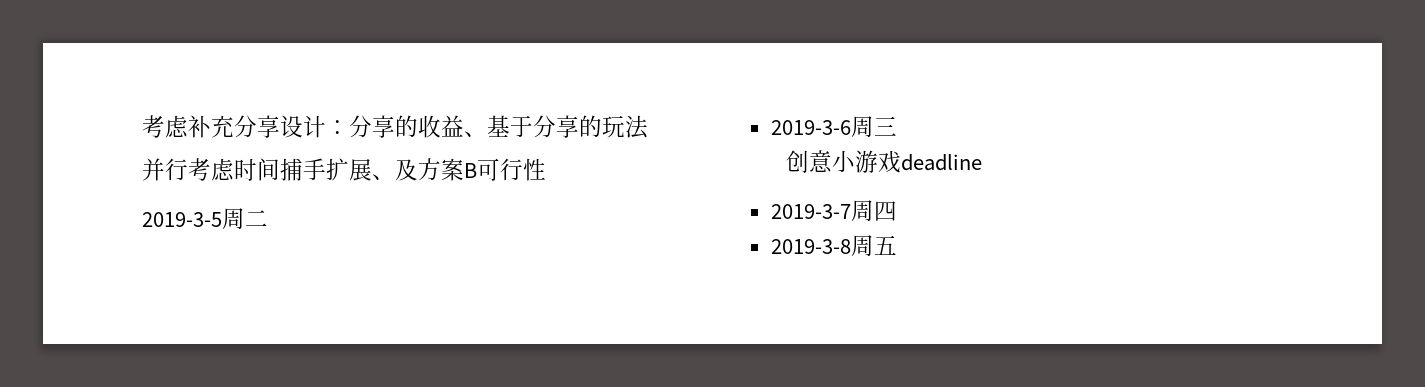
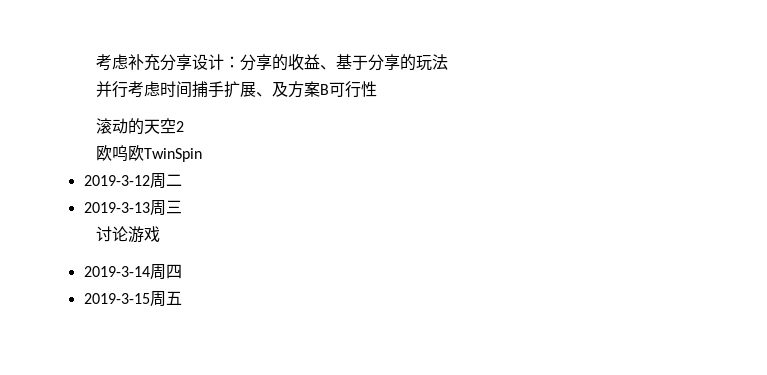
- 2019-3-5周二
+ 滚动的天空2
+ 欧呜欧TwinSpin
+ 2019-3-12周二
- 2019-3-6周三
+ 2019-3-13周三
- 创意小游戏deadline
- 2019-3-7周四
+ 讨论游戏
+ 2019-3-14周四
- 2019-3-8周五
+ 2019-3-15周五

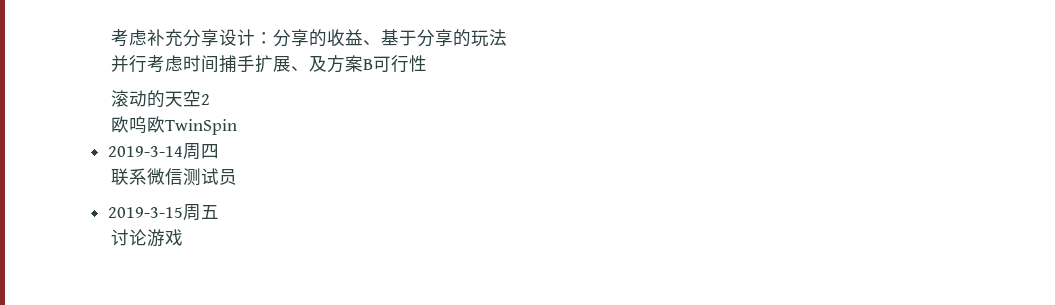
- 2019-3-12周二
- 2019-3-13周三
+ 2019-3-14周四
+ 联系微信测试员
+ 2019-3-15周五
  讨论游戏
- 2019-3-14周四
- 2019-3-15周五

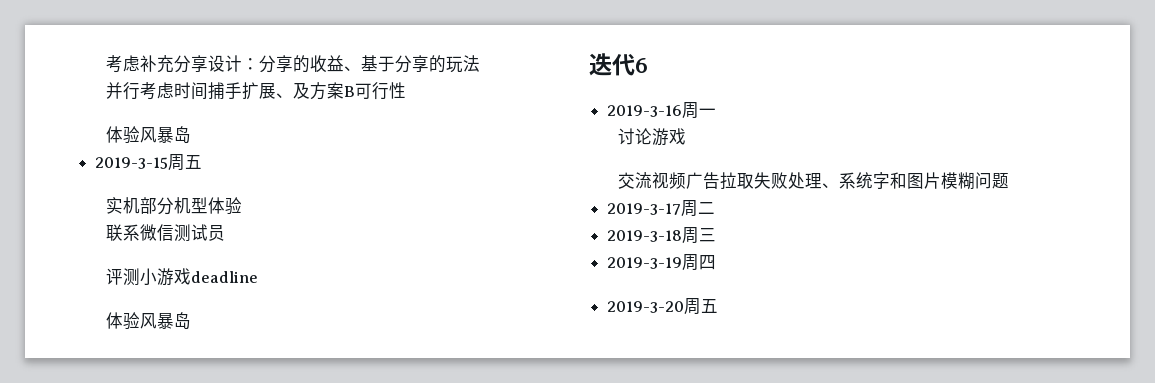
  并行考虑时间捕手扩展、及方案B可行性
- 滚动的天空2
- 欧呜欧TwinSpin
- 2019-3-14周四
+ 体验风暴岛
+ 2019-3-15周五
+ 实机部分机型体验
  联系微信测试员
- 2019-3-15周五
+ 评测小游戏deadline
+ 体验风暴岛
+ 迭代6
+ 2019-3-16周一
  讨论游戏
+ 交流视频广告拉取失败处理、系统字和图片模糊问题
+ 2019-3-17周二
+ 2019-3-18周三
+ 2019-3-19周四
+ 2019-3-20周五

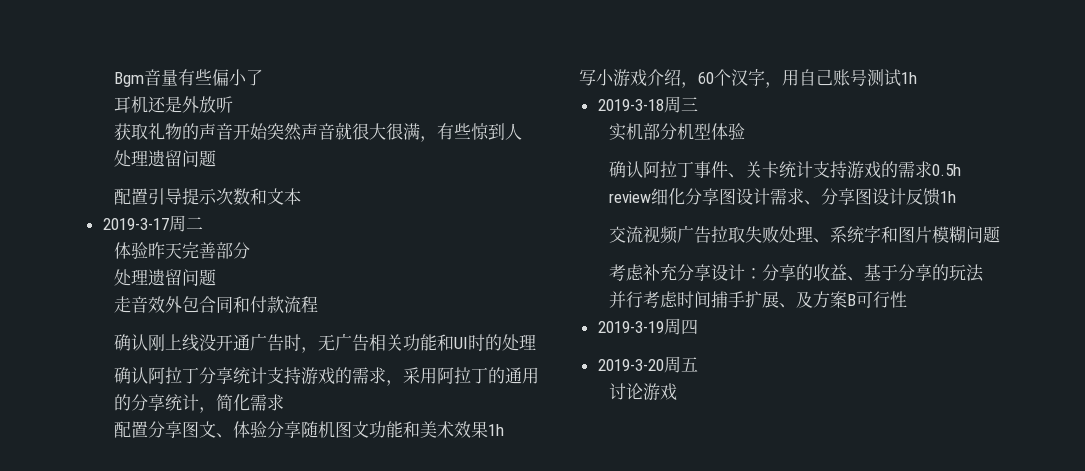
+ Bgm音量有些偏小了
+ 耳机还是外放听
+ 获取礼物的声音开始突然声音就很大很满，有些惊到人
+ 处理遗留问题
+ 配置引导提示次数和文本
+ 2019-3-17周二
+ 体验昨天完善部分
+ 处理遗留问题
+ 走音效外包合同和付款流程
+ 确认刚上线没开通广告时，无广告相关功能和UI时的处理
+ 确认阿拉丁分享统计支持游戏的需求，采用阿拉丁的通用的分享统计，简化需求
+ 配置分享图文、体验分享随机图文功能和美术效果1h
+ 写小游戏介绍，60个汉字，用自己账号测试1h
+ 2019-3-18周三
+ 实机部分机型体验
+ 确认阿拉丁事件、关卡统计支持游戏的需求0.5h
+ review细化分享图设计需求、分享图设计反馈1h
+ 交流视频广告拉取失败处理、系统字和图片模糊问题
  并行考虑时间捕手扩展、及方案B可行性
- 体验风暴岛
- 2019-3-15周五
- 实机部分机型体验
- 联系微信测试员
- 评测小游戏deadline
- 体验风暴岛
- 迭代6
- 2019-3-16周一
- 讨论游戏
- 交流视频广告拉取失败处理、系统字和图片模糊问题
- 2019-3-17周二
- 2019-3-18周三
+ 讨论游戏

